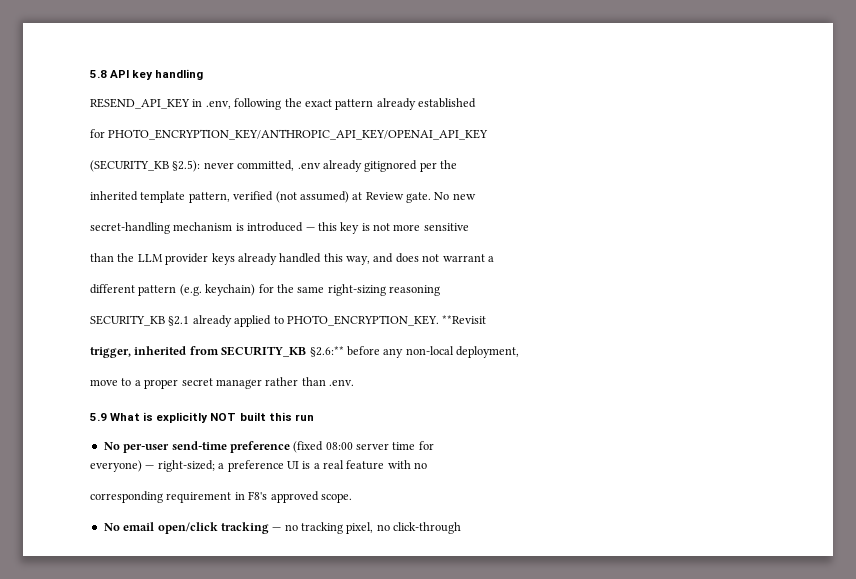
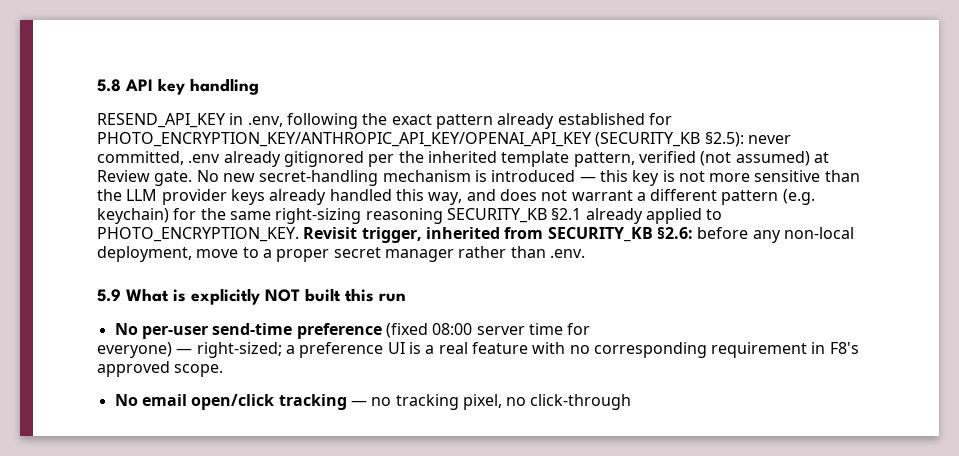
- RESEND_API_KEY in .env, following the exact pattern already established
- for PHOTO_ENCRYPTION_KEY/ANTHROPIC_API_KEY/OPENAI_API_KEY
- (SECURITY_KB §2.5): never committed, .env already gitignored per the
- inherited template pattern, verified (not assumed) at Review gate.
+ RESEND_API_KEY in .env, following the exact pattern already established for PHOTO_ENCRYPTION_KEY/ANTHROPIC_API_KEY/OPENAI_API_KEY (SECURITY_KB §2.5): never committed, .env already gitignored per the inherited template pattern, verified (not assumed) at Review gate.
- No new
- secret-handling mechanism is introduced — this key is not more sensitive
- than the LLM provider keys already handled this way, and does not warrant a
- different pattern (e.g. keychain) for the same right-sizing reasoning
- SECURITY_KB §2.1 already applied to PHOTO_ENCRYPTION_KEY.
+ No new secret-handling mechanism is introduced — this key is not more sensitive than the LLM provider keys already handled this way, and does not warrant a different pattern (e.g. keychain) for the same right-sizing reasoning SECURITY_KB §2.1 already applied to PHOTO_ENCRYPTION_KEY.
- **Revisit
- trigger, inherited from SECURITY_KB §2.6:** before any non-local deployment,
- move to a proper secret manager rather than .env.
+ Revisit trigger, inherited from SECURITY_KB §2.6: before any non-local deployment, move to a proper secret manager rather than .env.
- everyone) — right-sized; a preference UI is a real feature with no
- corresponding requirement in F8's approved scope.
+ everyone) — right-sized; a preference UI is a real feature with no corresponding requirement in F8's approved scope.

